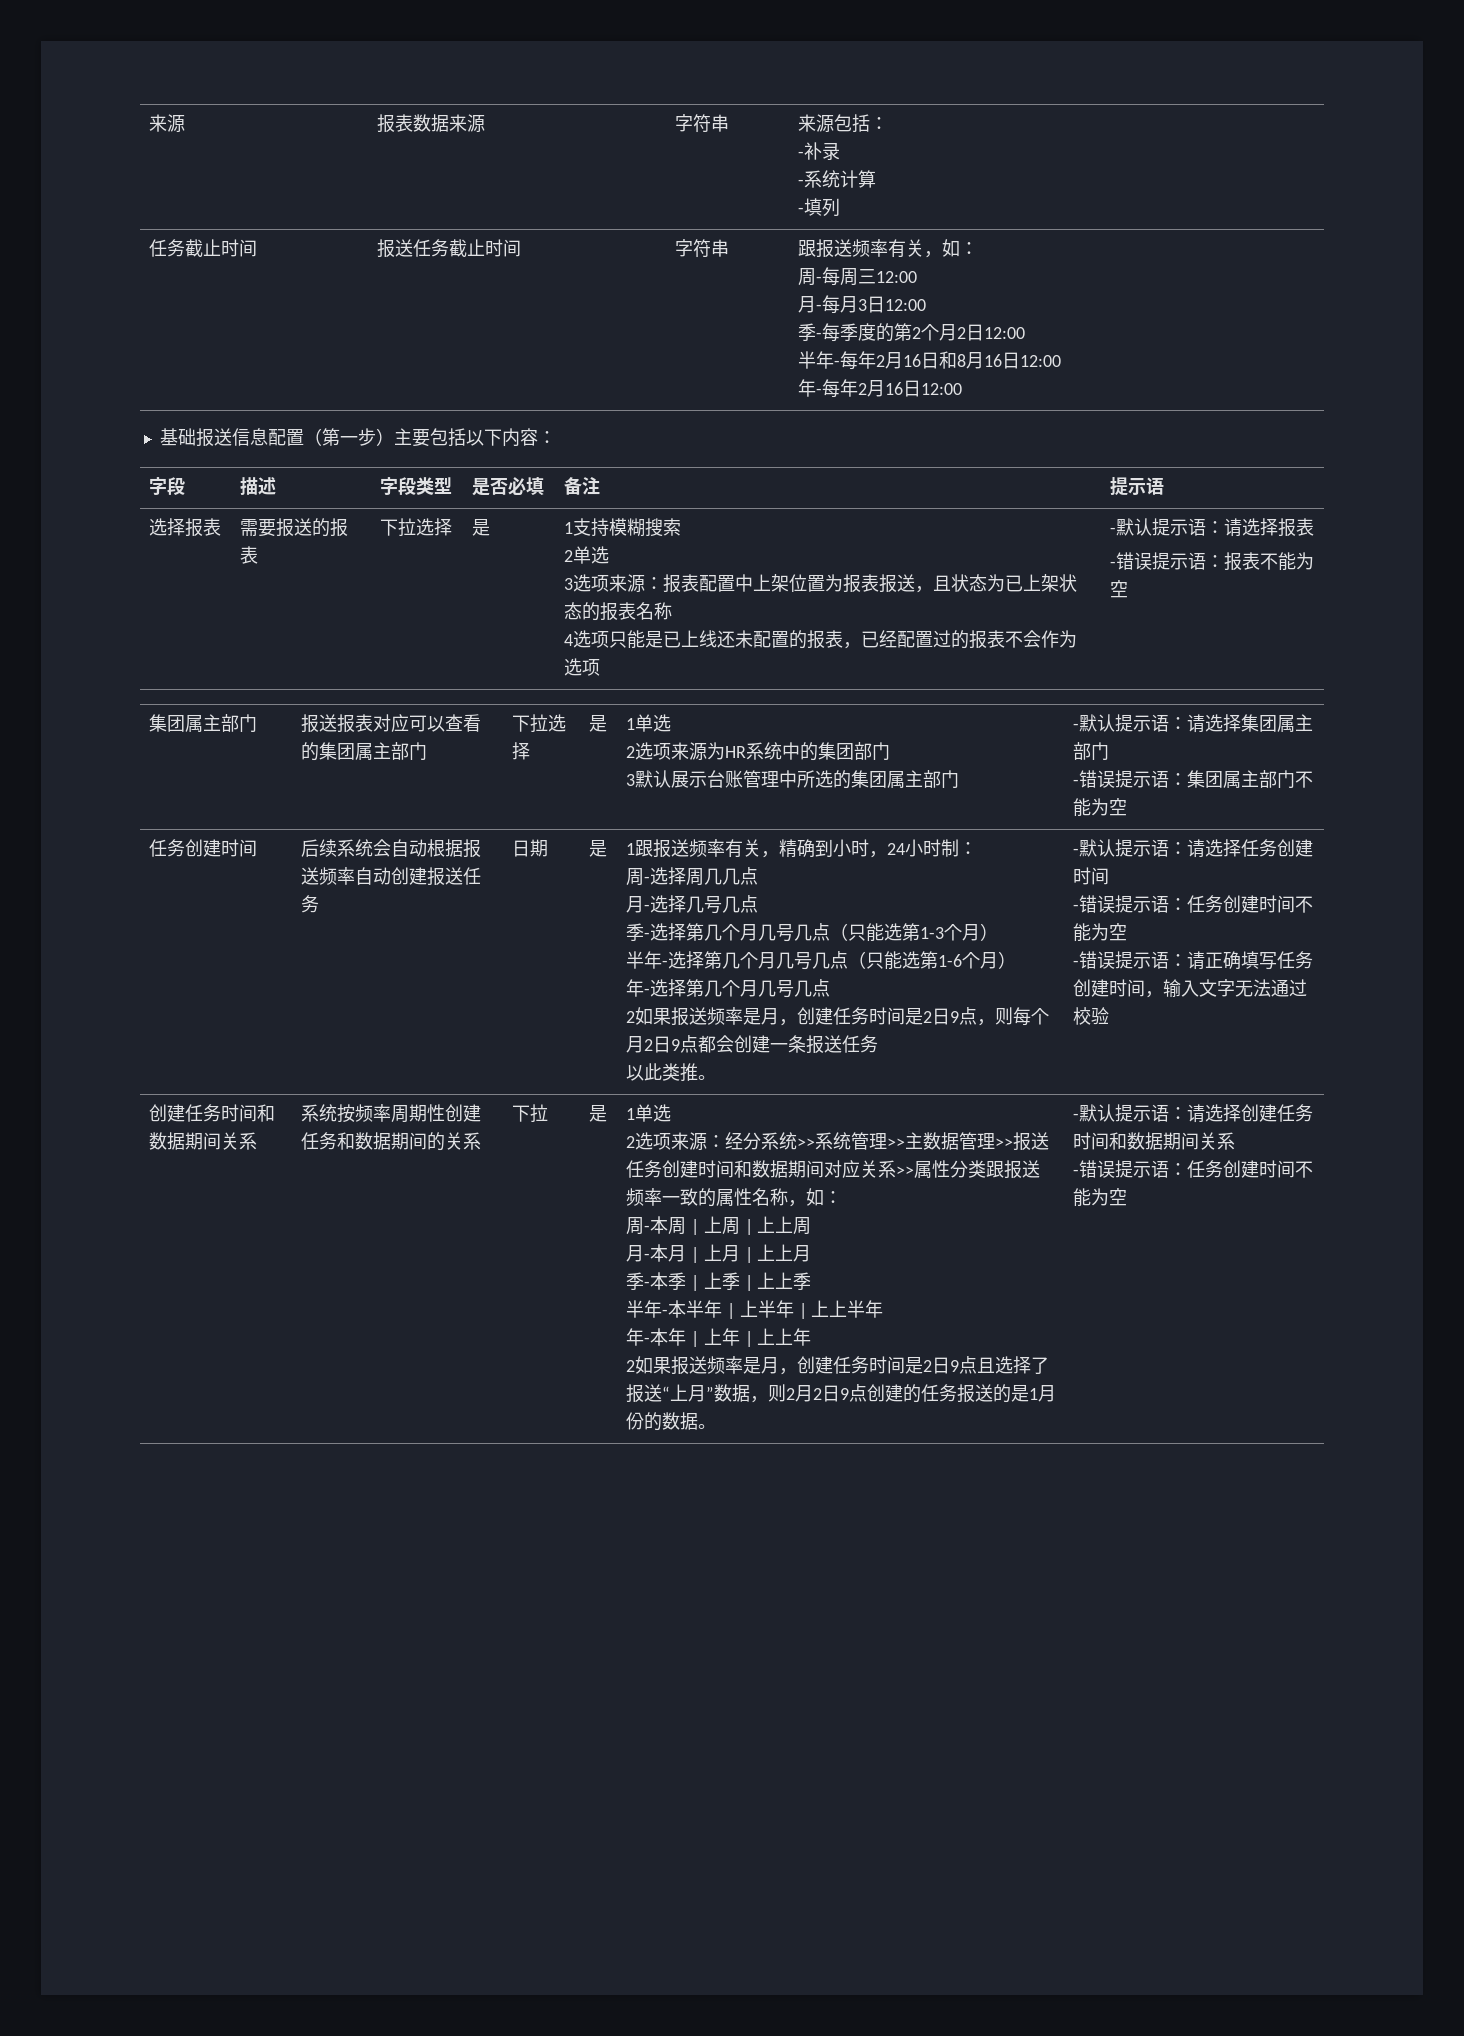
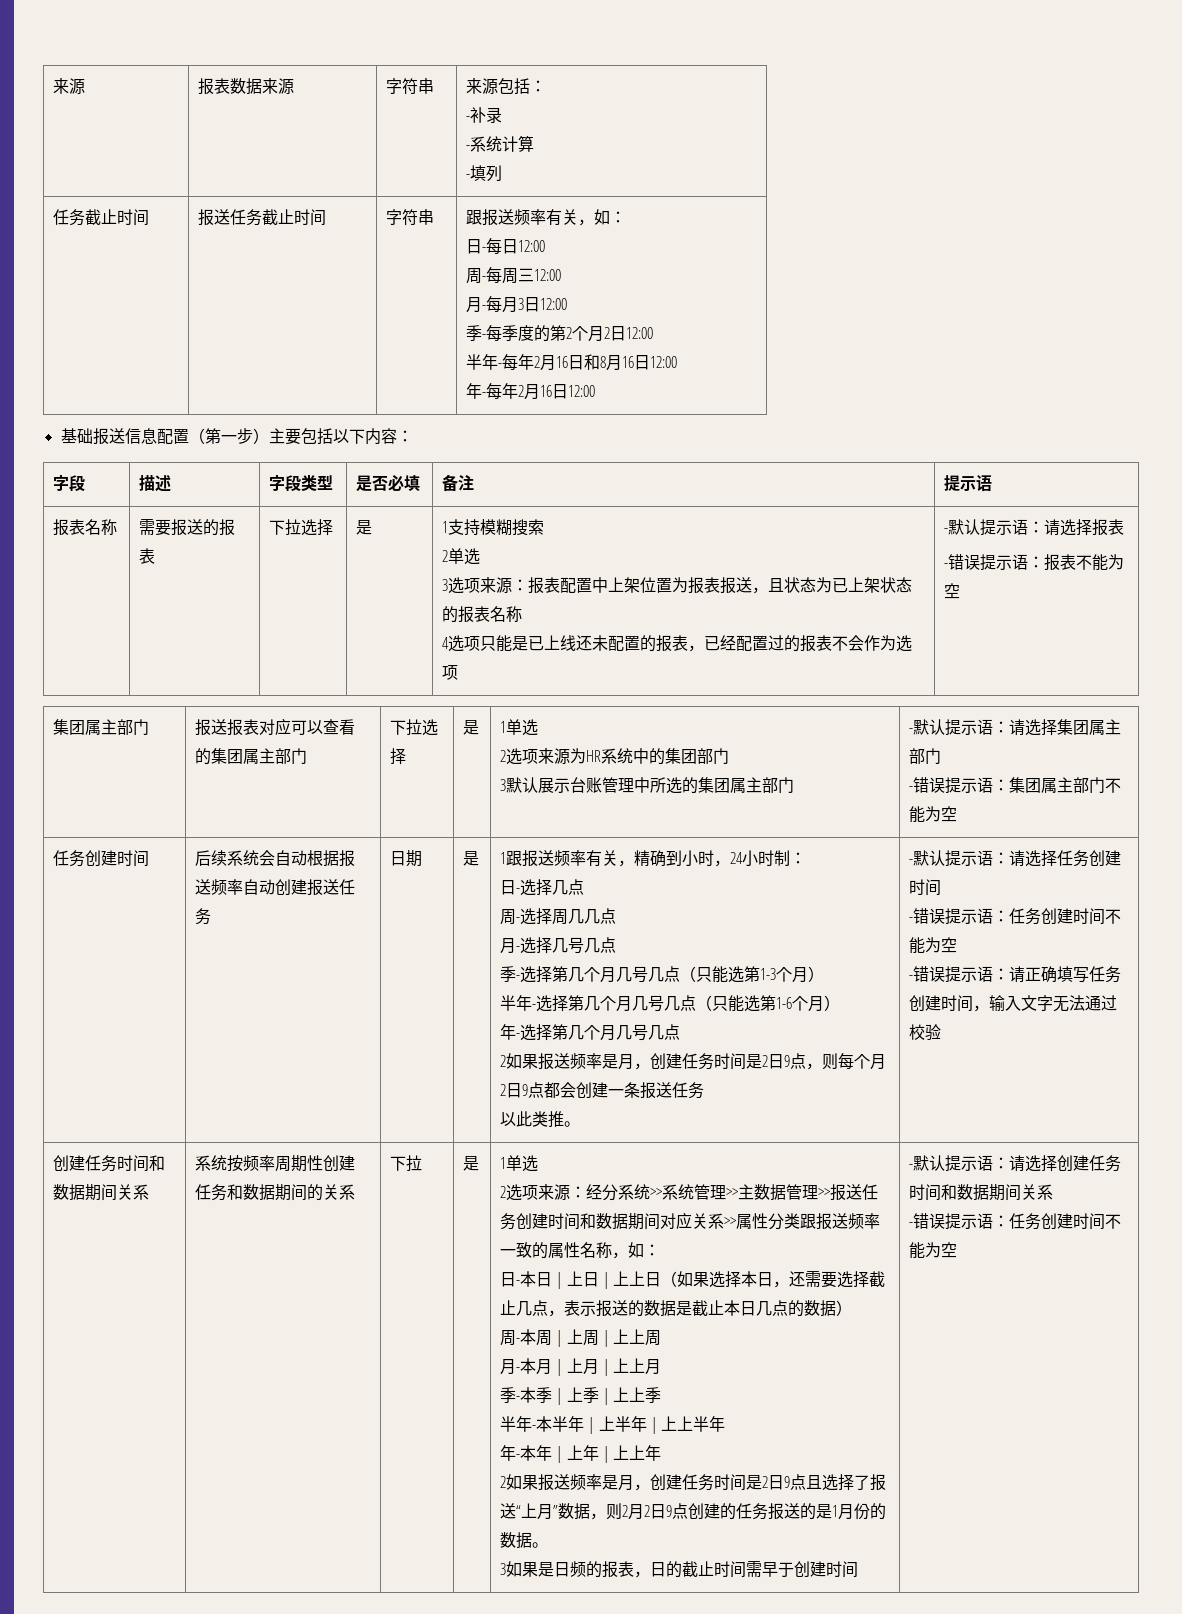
+ 日-每日12:00
  字段 | 描述 | 字段类型 | 是否必填 | 备注 | 提示语
- 选择报表
+ 报表名称
+ 日-选择几点
+ 日-本日 | 上日 | 上上日（如果选择本日，还需要选择截止几点，表示报送的数据是截止本日几点的数据）
+ 3如果是日频的报表，日的截止时间需早于创建时间

